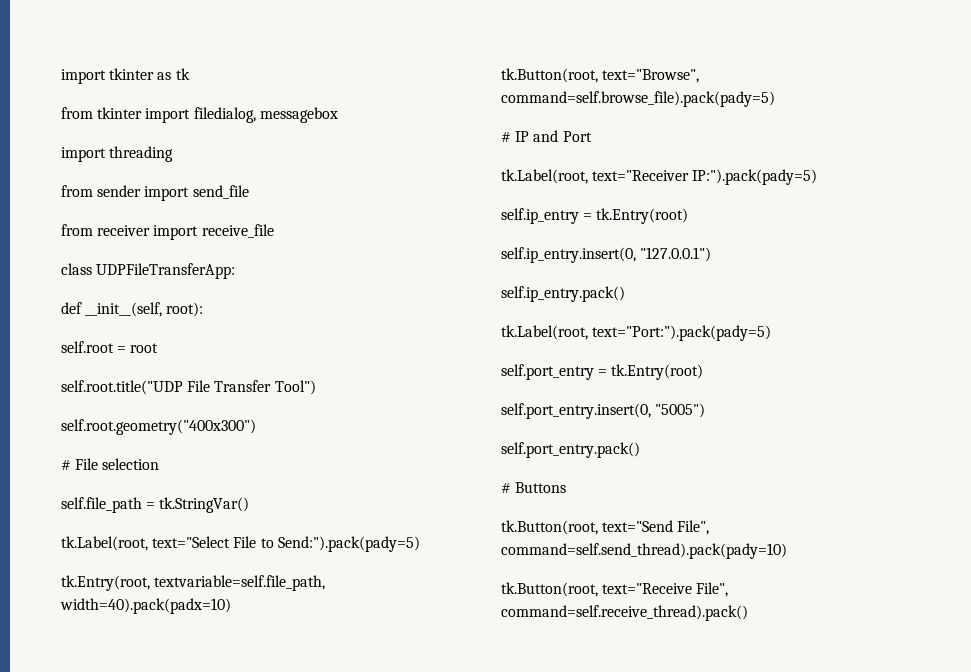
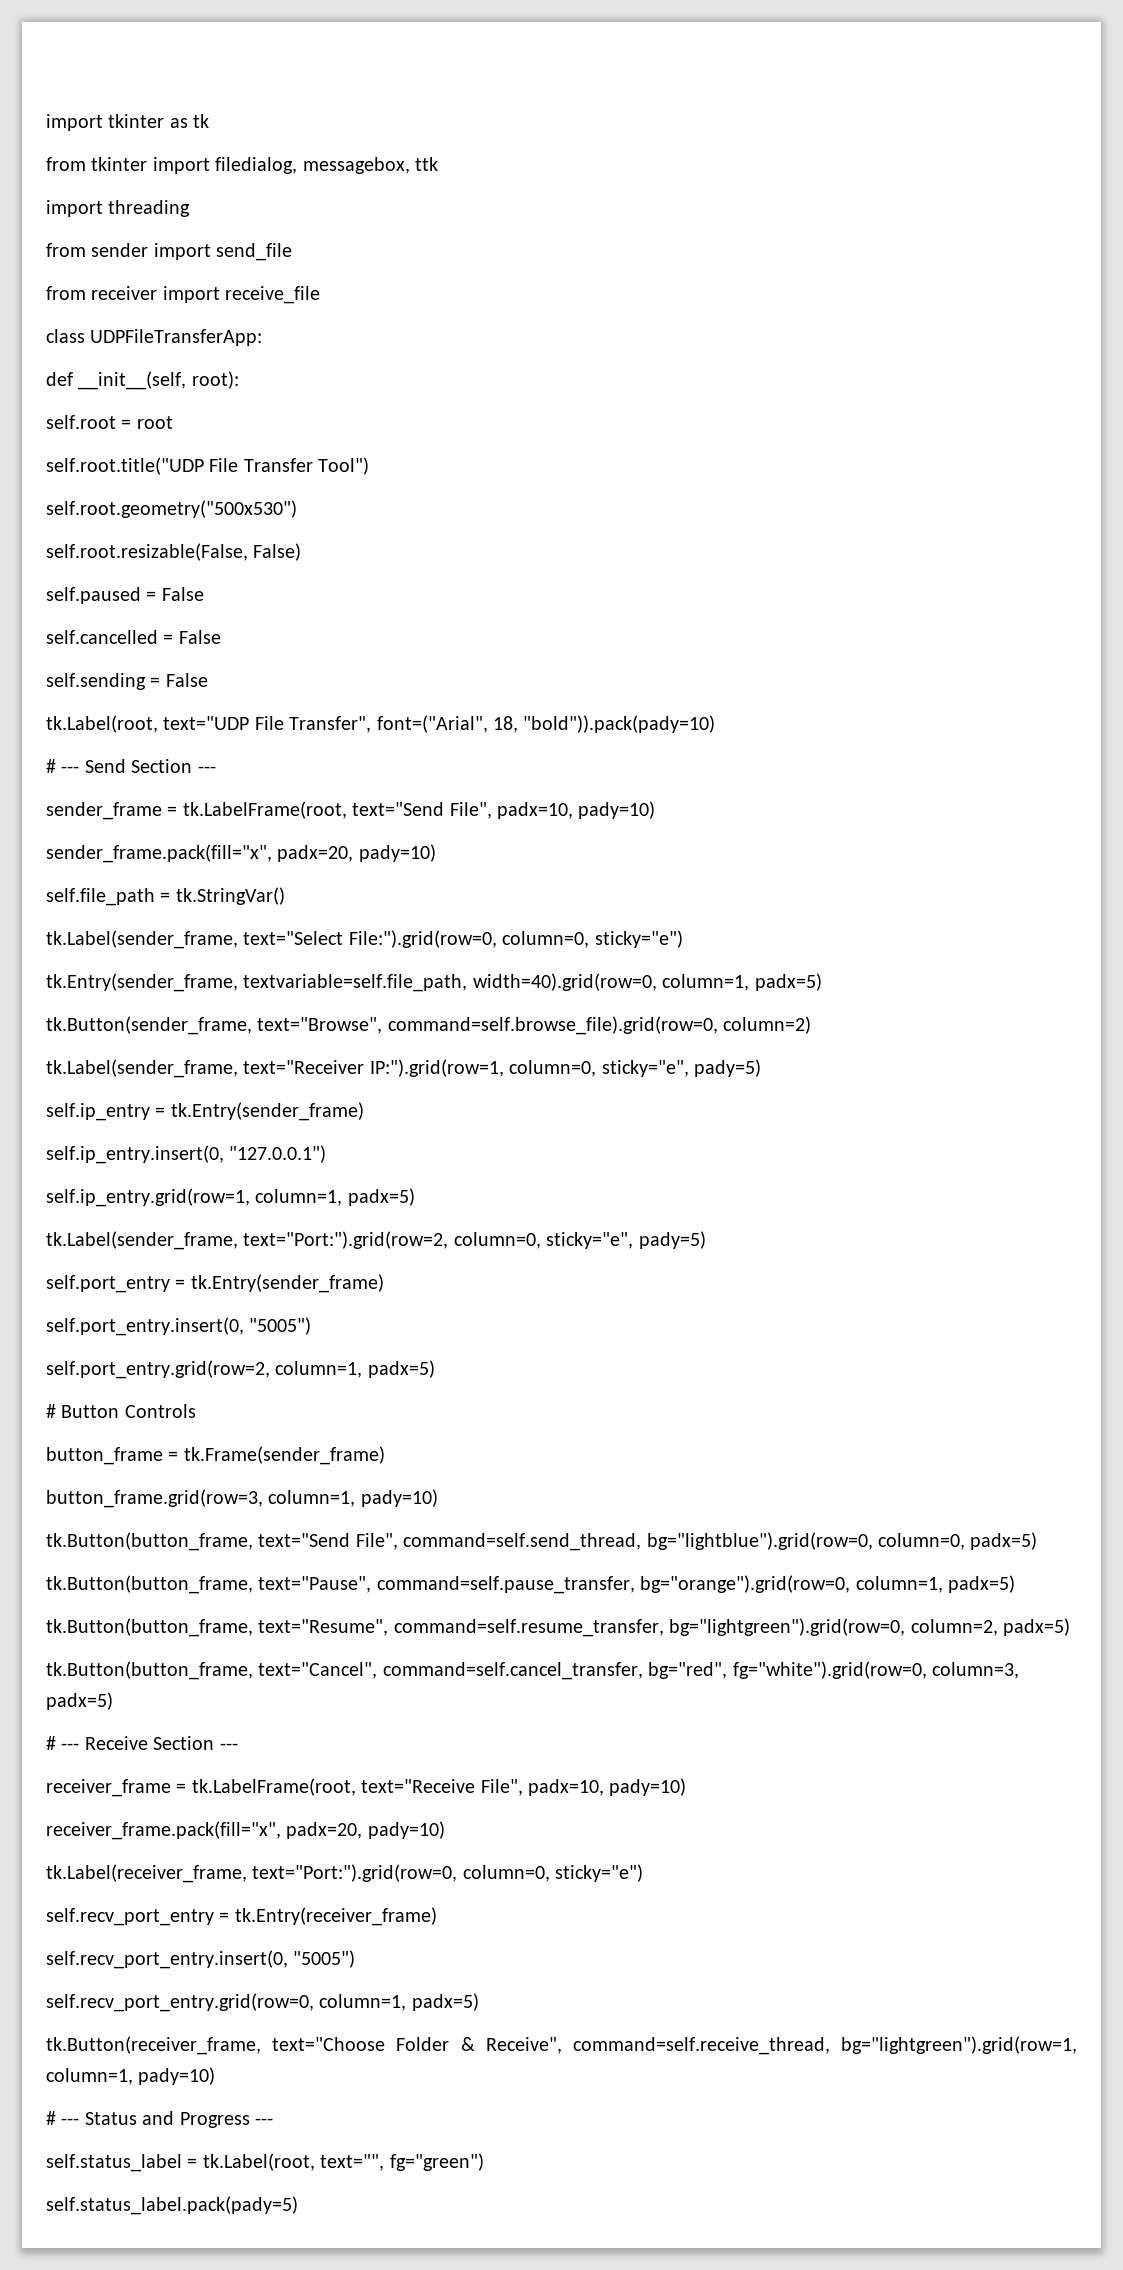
- from tkinter import filedialog, messagebox
+ from tkinter import filedialog, messagebox, ttk
- self.root.geometry("400x300")
- # File selection
+ self.root.geometry("500x530")
+ self.root.resizable(False, False)
+ self.paused = False
+ self.cancelled = False
+ self.sending = False
+ tk.Label(root, text="UDP File Transfer", font=("Arial", 18, "bold")).pack(pady=10)
+ # --- Send Section ---
+ sender_frame = tk.LabelFrame(root, text="Send File", padx=10, pady=10)
+ sender_frame.pack(fill="x", padx=20, pady=10)
  self.file_path = tk.StringVar()
- tk.Label(root, text="Select File to Send:").pack(pady=5)
- tk.Entry(root, textvariable=self.file_path, width=40).pack(padx=10)
- tk.Button(root, text="Browse", command=self.browse_file).pack(pady=5)
- # IP and Port
- tk.Label(root, text="Receiver IP:").pack(pady=5)
+ tk.Label(sender_frame, text="Select File:").grid(row=0, column=0, sticky="e")
+ tk.Entry(sender_frame, textvariable=self.file_path, width=40).grid(row=0, column=1, padx=5)
+ tk.Button(sender_frame, text="Browse", command=self.browse_file).grid(row=0, column=2)
+ tk.Label(sender_frame, text="Receiver IP:").grid(row=1, column=0, sticky="e", pady=5)
- self.ip_entry = tk.Entry(root)
+ self.ip_entry = tk.Entry(sender_frame)
- self.ip_entry.pack()
- tk.Label(root, text="Port:").pack(pady=5)
+ self.ip_entry.grid(row=1, column=1, padx=5)
+ tk.Label(sender_frame, text="Port:").grid(row=2, column=0, sticky="e", pady=5)
- self.port_entry = tk.Entry(root)
+ self.port_entry = tk.Entry(sender_frame)
- self.port_entry.pack()
- # Buttons
- tk.Button(root, text="Send File", command=self.send_thread).pack(pady=10)
- tk.Button(root, text="Receive File", command=self.receive_thread).pack()
+ self.port_entry.grid(row=2, column=1, padx=5)
+ # Button Controls
+ button_frame = tk.Frame(sender_frame)
+ button_frame.grid(row=3, column=1, pady=10)
+ tk.Button(button_frame, text="Send File", command=self.send_thread, bg="lightblue").grid(row=0, column=0, padx=5)
+ tk.Button(button_frame, text="Pause", command=self.pause_transfer, bg="orange").grid(row=0, column=1, padx=5)
+ tk.Button(button_frame, text="Resume", command=self.resume_transfer, bg="lightgreen").grid(row=0, column=2, padx=5)
+ tk.Button(button_frame, text="Cancel", command=self.cancel_transfer, bg="red", fg="white").grid(row=0, column=3, padx=5)
+ # --- Receive Section ---
+ receiver_frame = tk.LabelFrame(root, text="Receive File", padx=10, pady=10)
+ receiver_frame.pack(fill="x", padx=20, pady=10)
+ tk.Label(receiver_frame, text="Port:").grid(row=0, column=0, sticky="e")
+ self.recv_port_entry = tk.Entry(receiver_frame)
+ self.recv_port_entry.insert(0, "5005")
+ self.recv_port_entry.grid(row=0, column=1, padx=5)
+ tk.Button(receiver_frame, text="Choose Folder & Receive", command=self.receive_thread, bg="lightgreen").grid(row=1, column=1, pady=10)
+ # --- Status and Progress ---
+ self.status_label = tk.Label(root, text="", fg="green")
+ self.status_label.pack(pady=5)

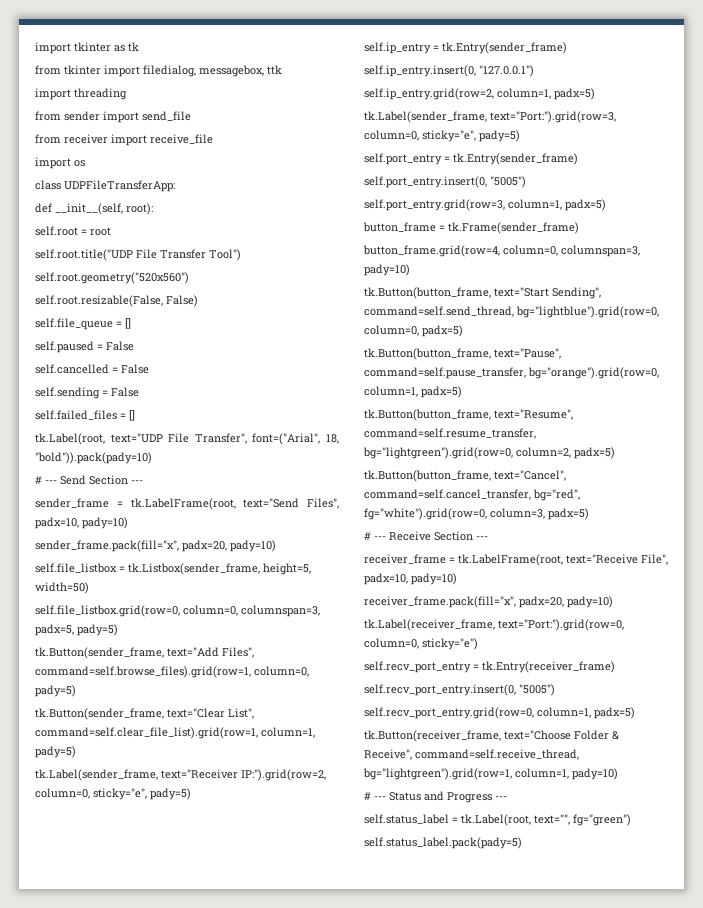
+ import os
- self.root.geometry("500x530")
+ self.root.geometry("520x560")
+ self.file_queue = []
+ self.failed_files = []
- sender_frame = tk.LabelFrame(root, text="Send File", padx=10, pady=10)
+ sender_frame = tk.LabelFrame(root, text="Send Files", padx=10, pady=10)
- self.file_path = tk.StringVar()
- tk.Label(sender_frame, text="Select File:").grid(row=0, column=0, sticky="e")
- tk.Entry(sender_frame, textvariable=self.file_path, width=40).grid(row=0, column=1, padx=5)
- tk.Button(sender_frame, text="Browse", command=self.browse_file).grid(row=0, column=2)
+ self.file_listbox = tk.Listbox(sender_frame, height=5, width=50)
+ self.file_listbox.grid(row=0, column=0, columnspan=3, padx=5, pady=5)
+ tk.Button(sender_frame, text="Add Files", command=self.browse_files).grid(row=1, column=0, pady=5)
+ tk.Button(sender_frame, text="Clear List", command=self.clear_file_list).grid(row=1, column=1, pady=5)
- tk.Label(sender_frame, text="Receiver IP:").grid(row=1, column=0, sticky="e", pady=5)
+ tk.Label(sender_frame, text="Receiver IP:").grid(row=2, column=0, sticky="e", pady=5)
- self.ip_entry.grid(row=1, column=1, padx=5)
+ self.ip_entry.grid(row=2, column=1, padx=5)
- tk.Label(sender_frame, text="Port:").grid(row=2, column=0, sticky="e", pady=5)
+ tk.Label(sender_frame, text="Port:").grid(row=3, column=0, sticky="e", pady=5)
- self.port_entry.grid(row=2, column=1, padx=5)
- # Button Controls
+ self.port_entry.grid(row=3, column=1, padx=5)
- button_frame.grid(row=3, column=1, pady=10)
+ button_frame.grid(row=4, column=0, columnspan=3, pady=10)
- tk.Button(button_frame, text="Send File", command=self.send_thread, bg="lightblue").grid(row=0, column=0, padx=5)
+ tk.Button(button_frame, text="Start Sending", command=self.send_thread, bg="lightblue").grid(row=0, column=0, padx=5)

